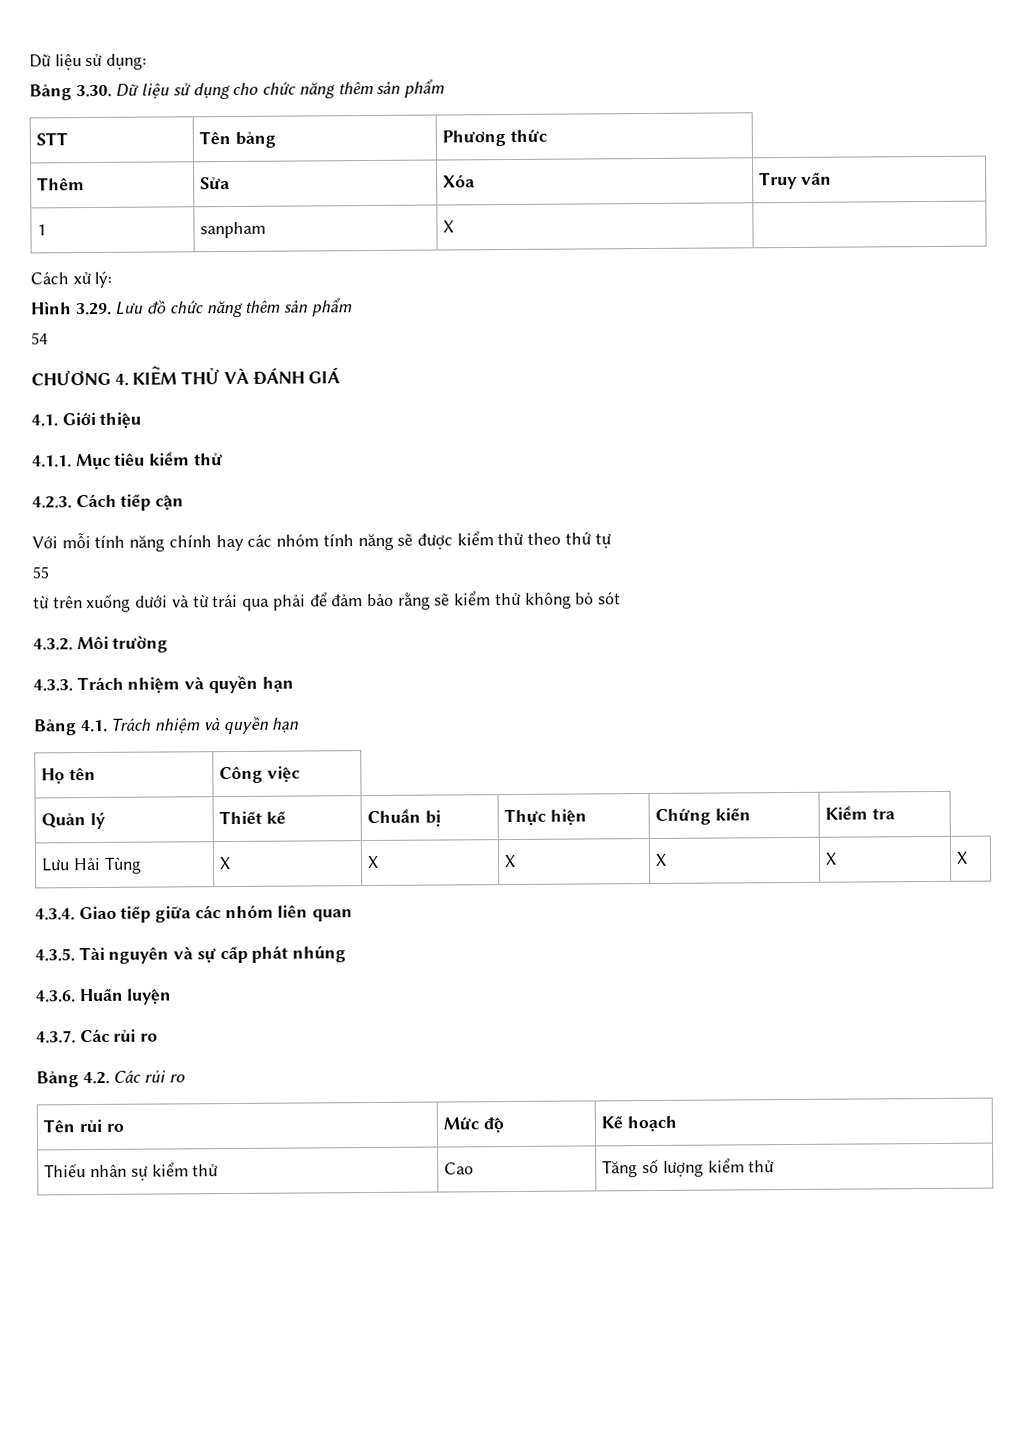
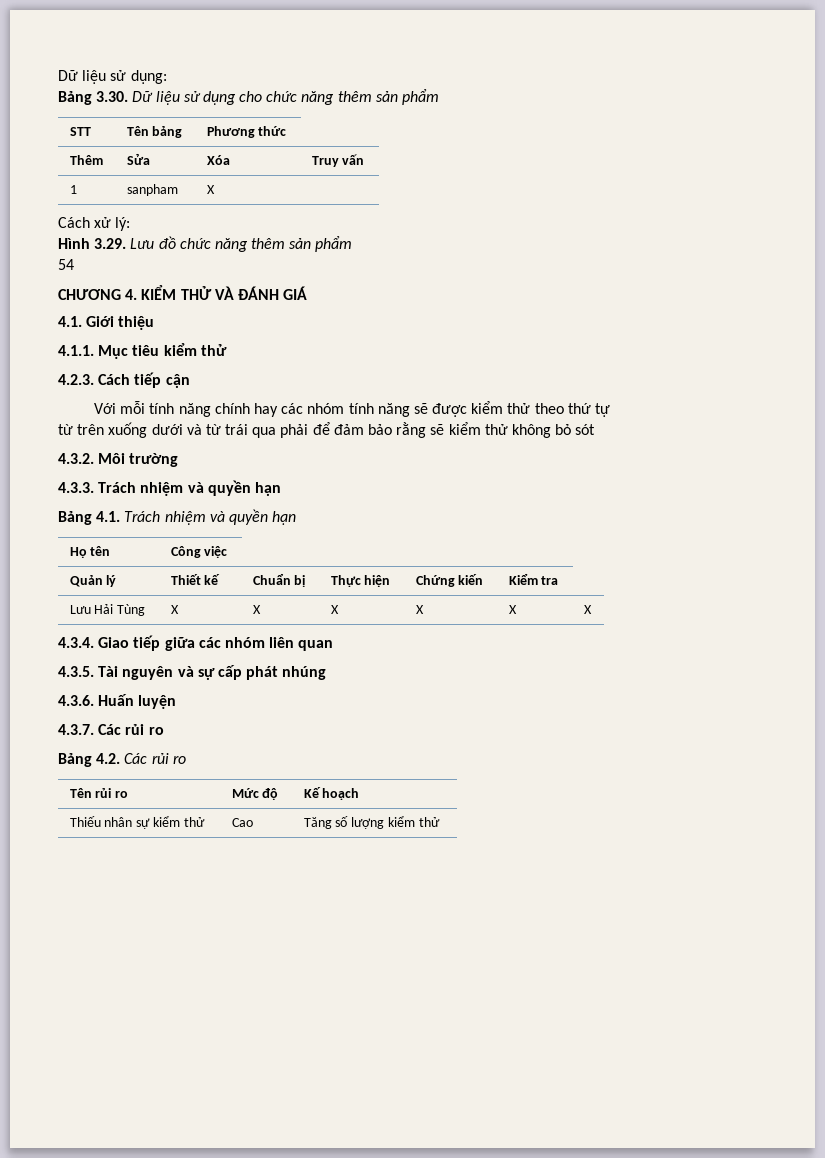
- 55

